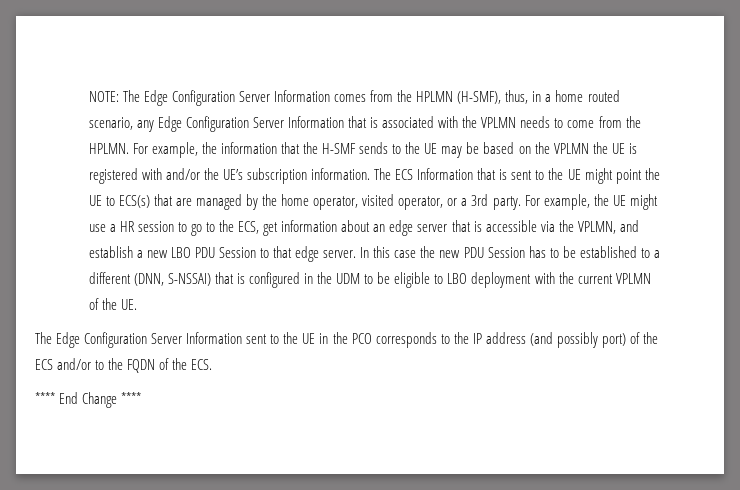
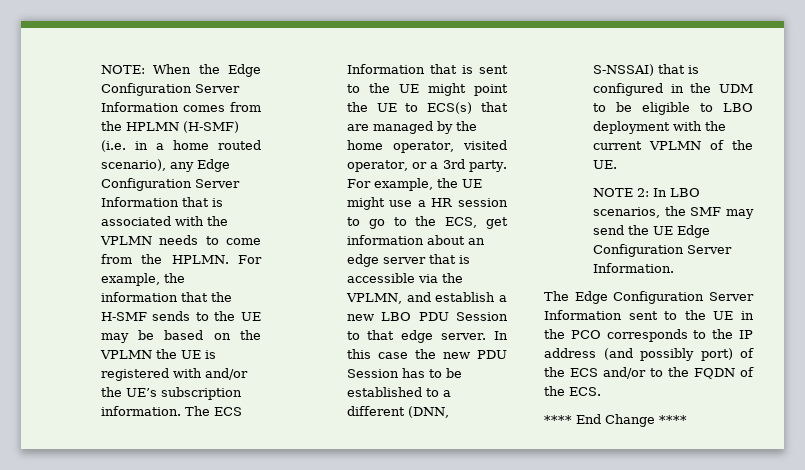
- NOTE: The Edge Configuration Server Information comes from the HPLMN (H-SMF), thus, in a home routed scenario, any Edge Configuration Server Information that is associated with the VPLMN needs to come from the HPLMN.
+ NOTE: When the Edge Configuration Server Information comes from the HPLMN (H-SMF) (i.e. in a home routed scenario), any Edge Configuration Server Information that is associated with the VPLMN needs to come from the HPLMN.
+ NOTE 2: In LBO scenarios, the SMF may send the UE Edge Configuration Server Information.

